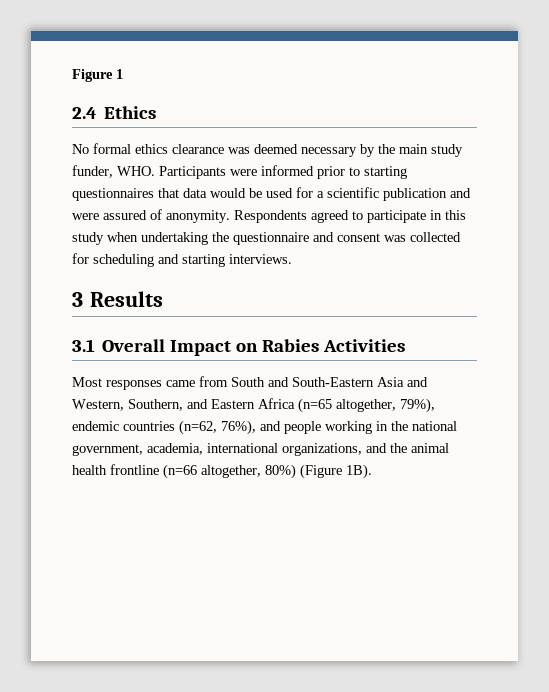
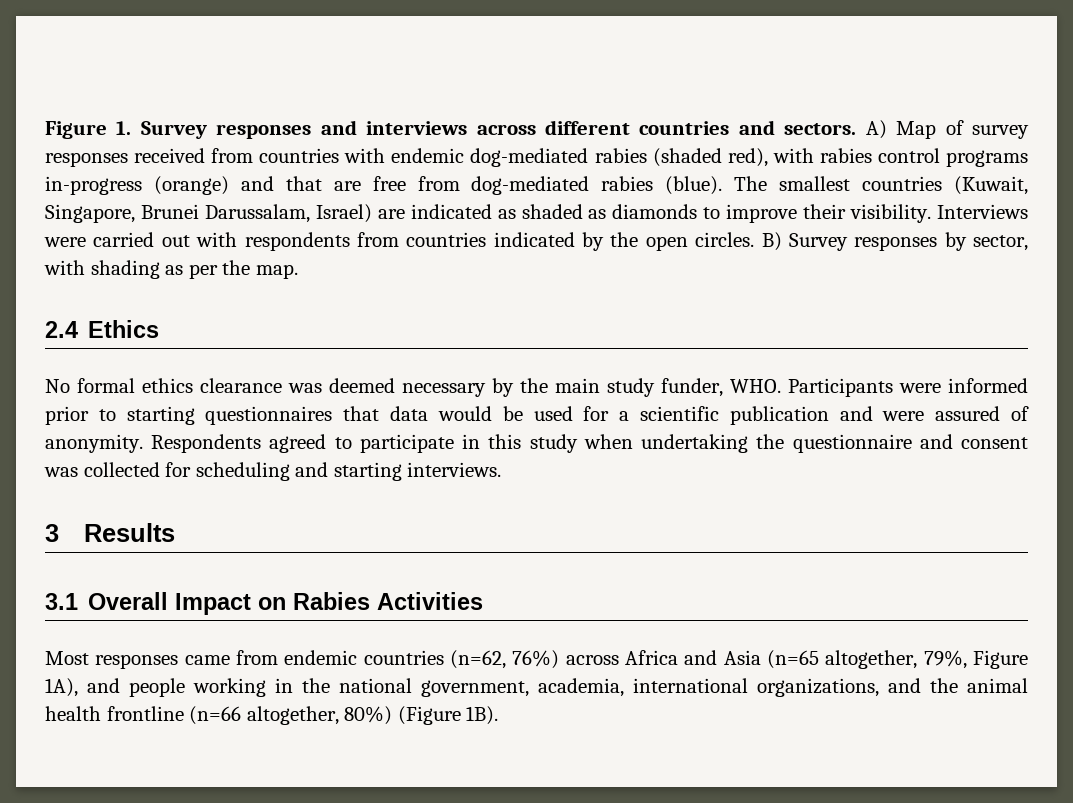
- Figure 1
+ Figure 1. Survey responses and interviews across different countries and sectors. A) Map of survey responses received from countries with endemic dog-mediated rabies (shaded red), with rabies control programs in-progress (orange) and that are free from dog-mediated rabies (blue). The smallest countries (Kuwait, Singapore, Brunei Darussalam, Israel) are indicated as shaded as diamonds to improve their visibility. Interviews were carried out with respondents from countries indicated by the open circles. B) Survey responses by sector, with shading as per the map.
- Most responses came from South and South-Eastern Asia and Western, Southern, and Eastern Africa (n=65 altogether, 79%), endemic countries (n=62, 76%), and people working in the national government, academia, international organizations, and the animal health frontline (n=66 altogether, 80%) (Figure 1B).
+ Most responses came from endemic countries (n=62, 76%) across Africa and Asia (n=65 altogether, 79%, Figure 1A), and people working in the national government, academia, international organizations, and the animal health frontline (n=66 altogether, 80%) (Figure 1B).

